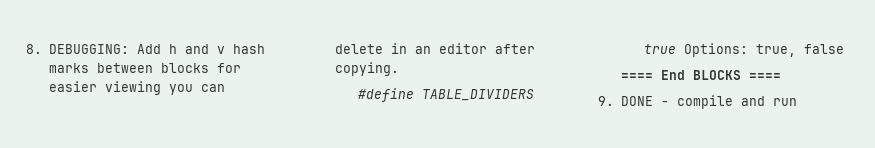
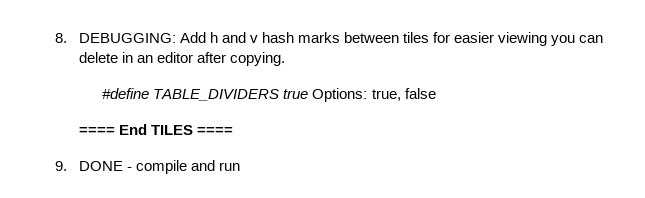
- 8. DEBUGGING: Add h and v hash marks between blocks for easier viewing you can delete in an editor after copying.
+ 8. DEBUGGING: Add h and v hash marks between tiles for easier viewing you can delete in an editor after copying.
- ==== End BLOCKS ====
+ ==== End TILES ====

